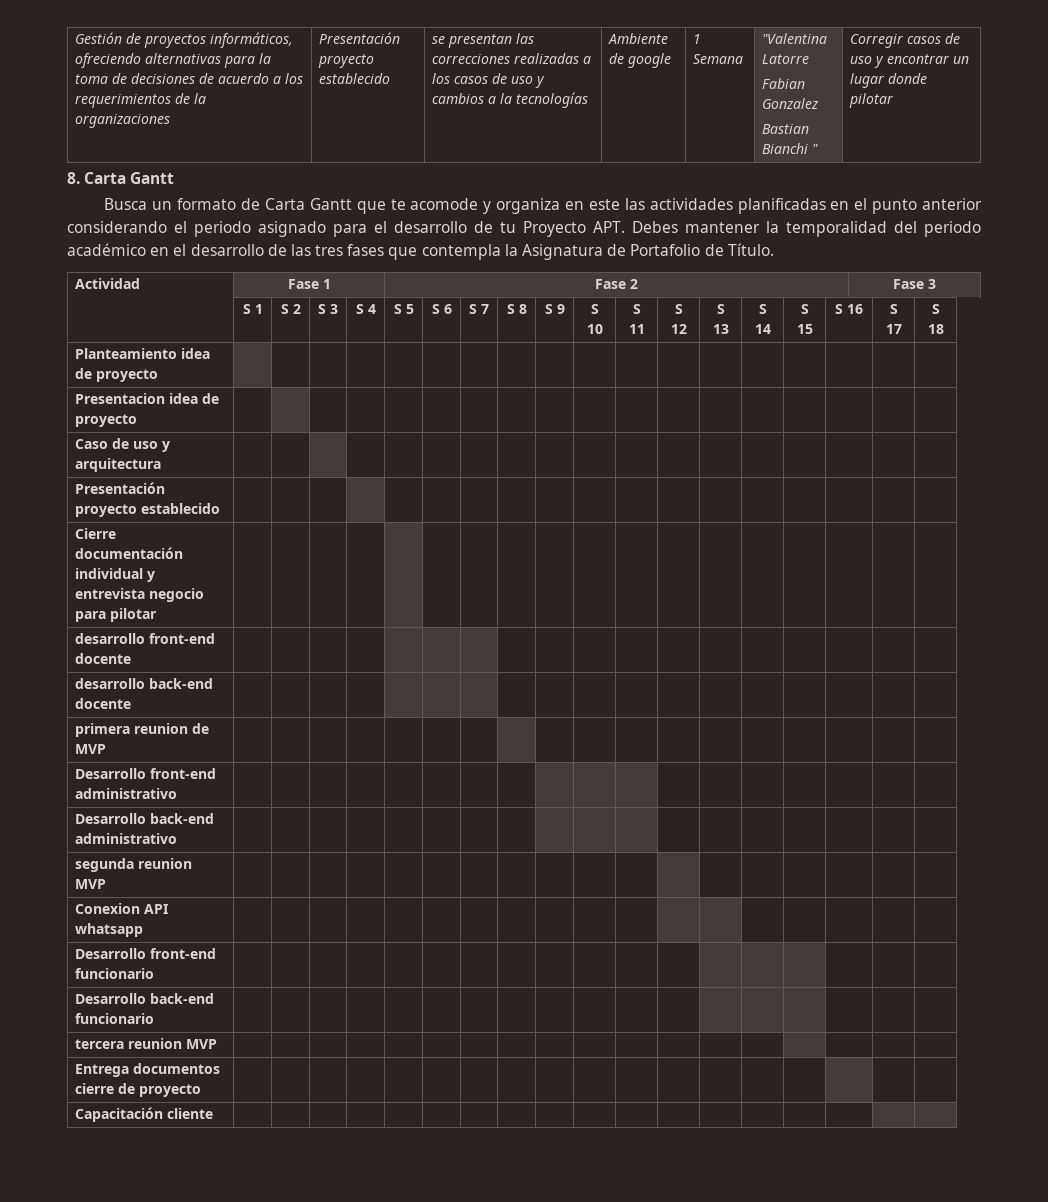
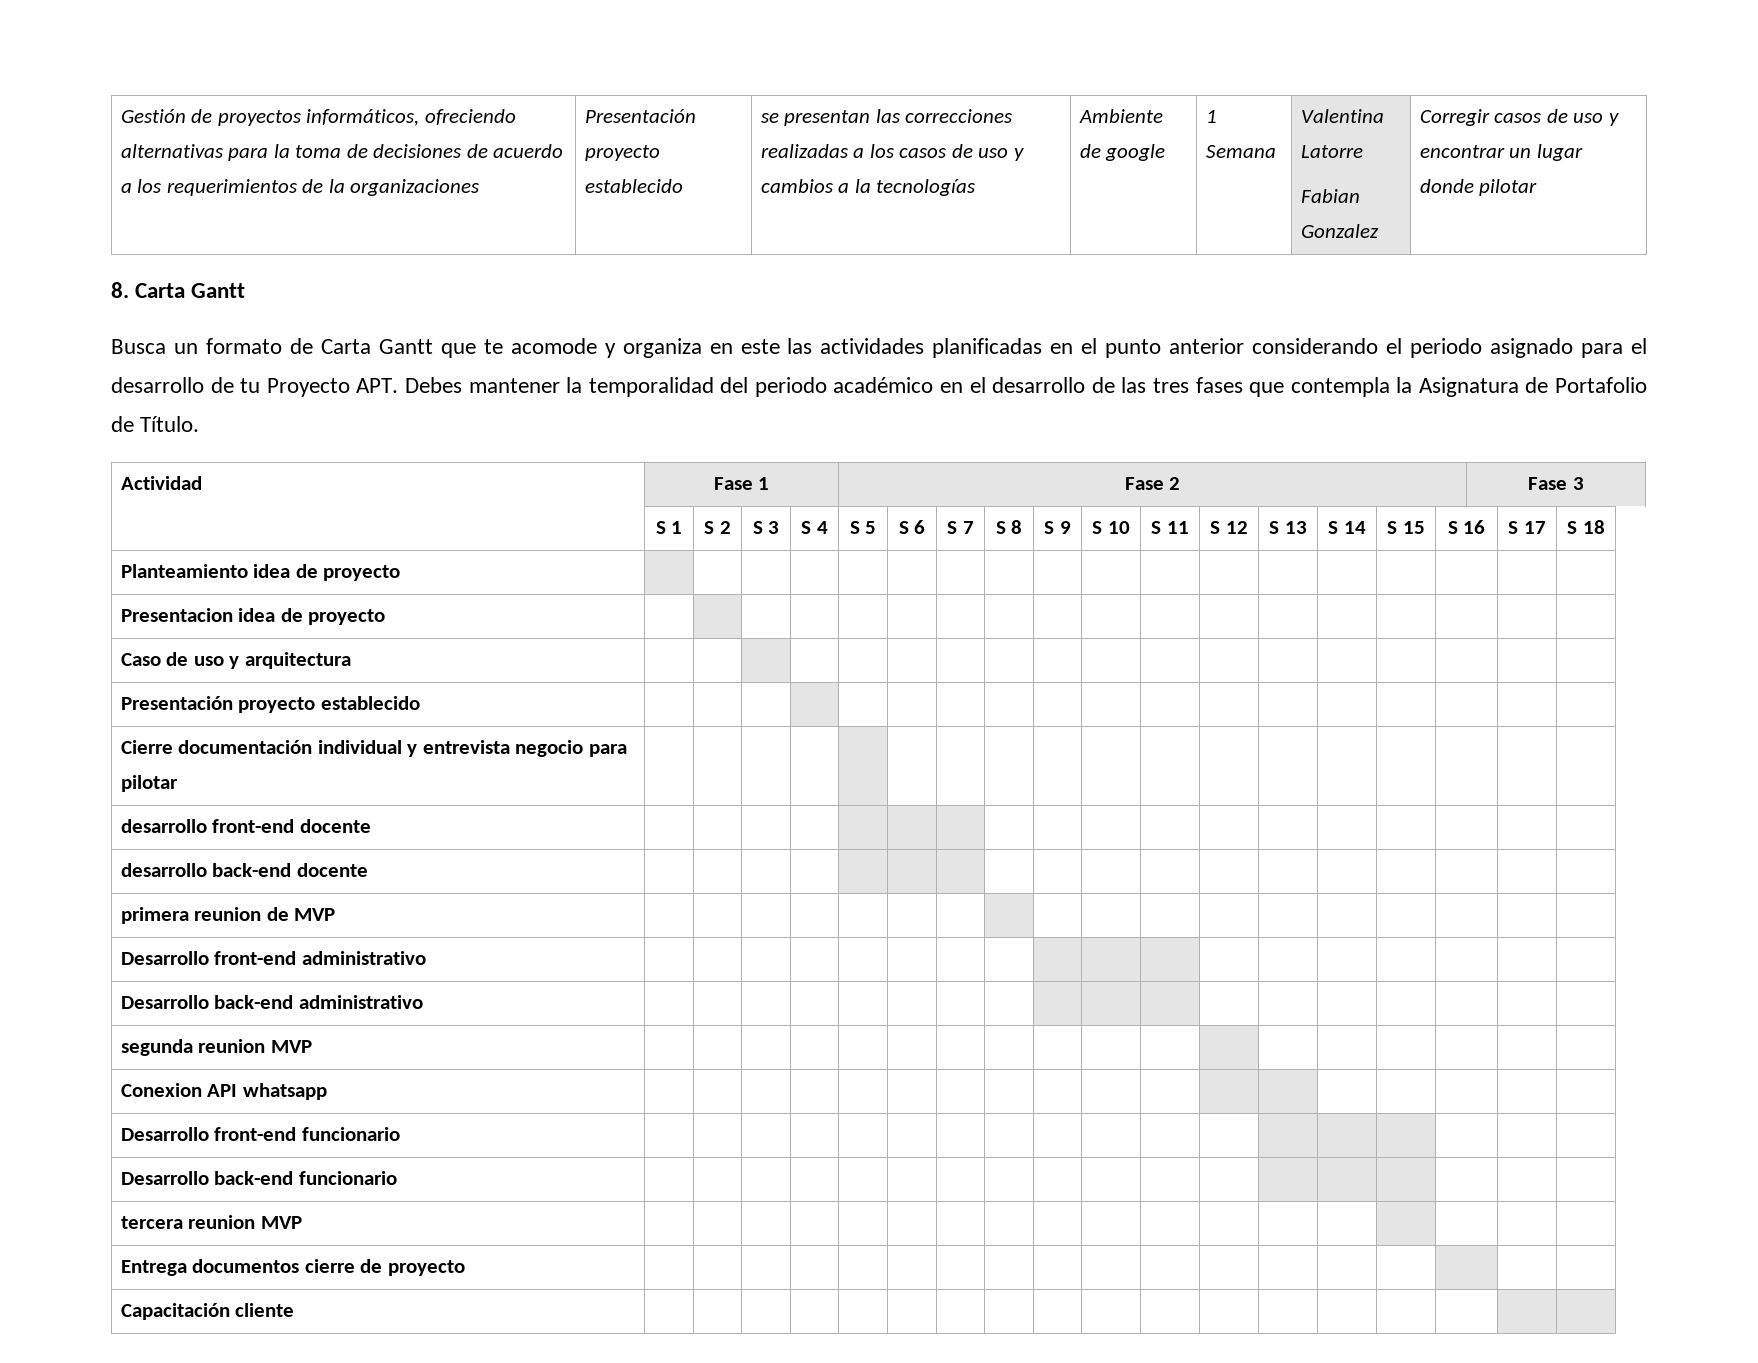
- "Valentina Latorre
+ Valentina Latorre
- Bastian Bianchi "

